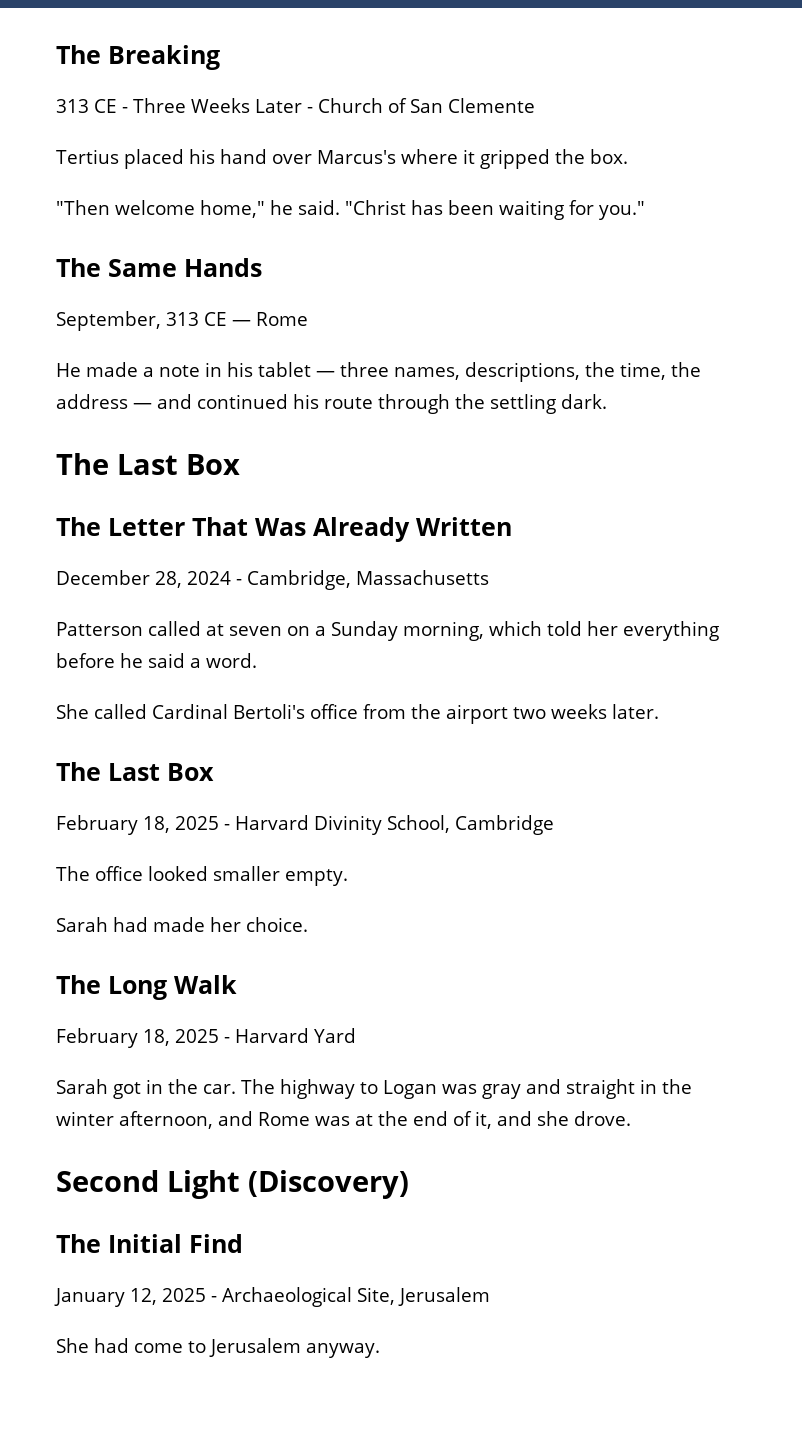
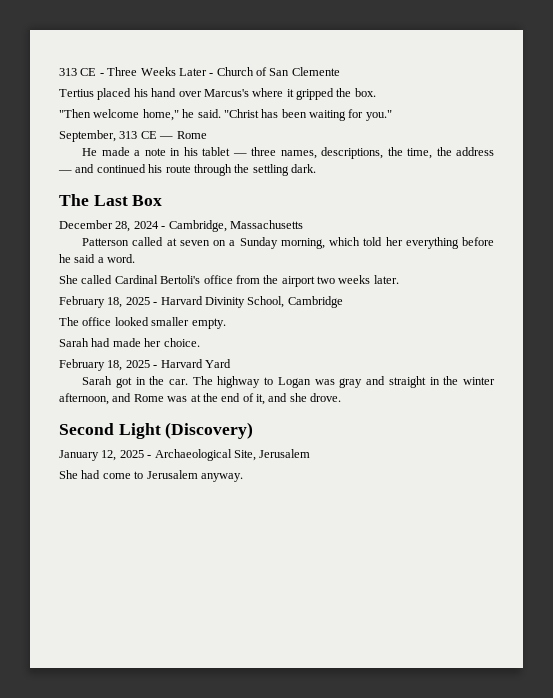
- The Breaking
- The Same Hands
- The Letter That Was Already Written
  She called Cardinal Bertoli's office from the airport two weeks later.
- The Last Box
- The Long Walk
- The Initial Find

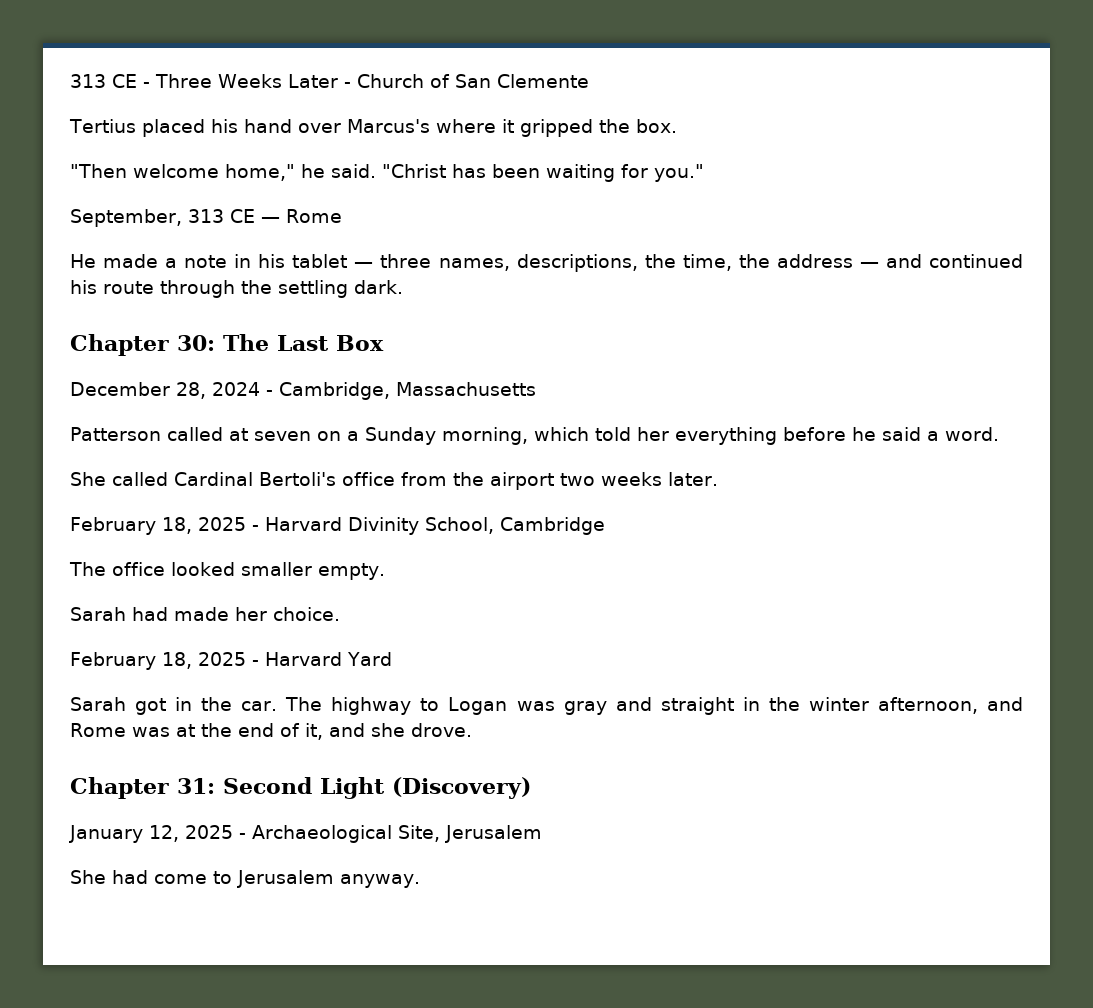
- The Last Box
+ Chapter 30: The Last Box
- Second Light (Discovery)
+ Chapter 31: Second Light (Discovery)

